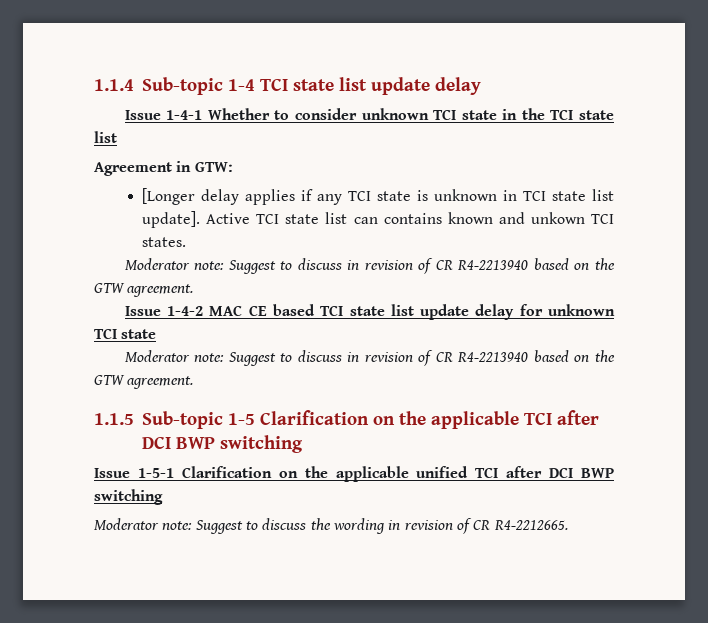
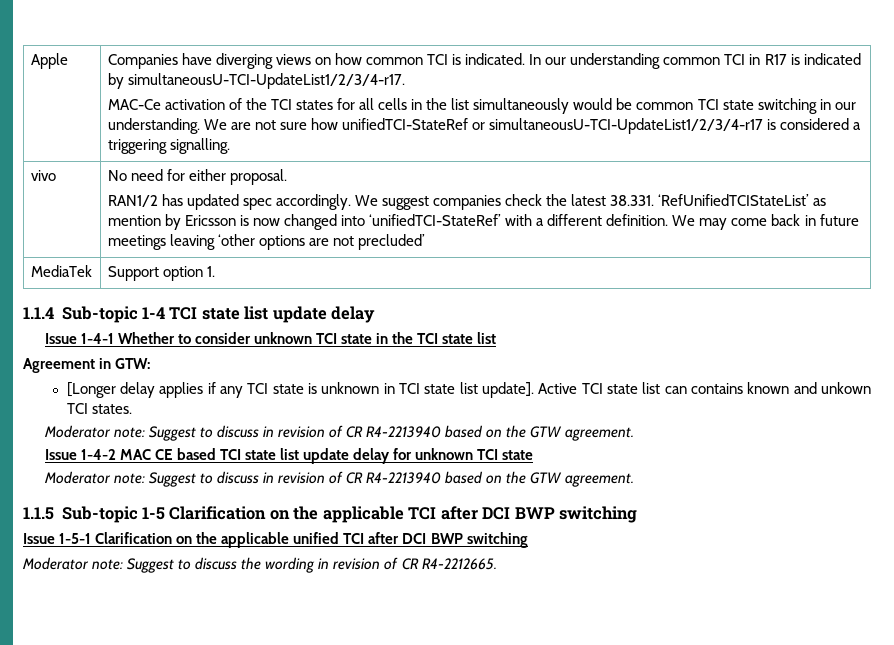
+ Apple | Companies have diverging views on how common TCI is indicated. In our understanding common TCI in R17 is indicated by simultaneousU-TCI-UpdateList1/2/3/4-r17.
+ MAC-Ce activation of the TCI states for all cells in the list simultaneously would be common TCI state switching in our understanding. We are not sure how unifiedTCI-StateRef or simultaneousU-TCI-UpdateList1/2/3/4-r17 is considered a triggering signalling.
+ vivo | No need for either proposal.
+ RAN1/2 has updated spec accordingly. We suggest companies check the latest 38.331. ‘RefUnifiedTCIStateList’ as mention by Ericsson is now changed into ‘unifiedTCI-StateRef’ with a different definition. We may come back in future meetings leaving ‘other options are not precluded’
+ MediaTek | Support option 1.

